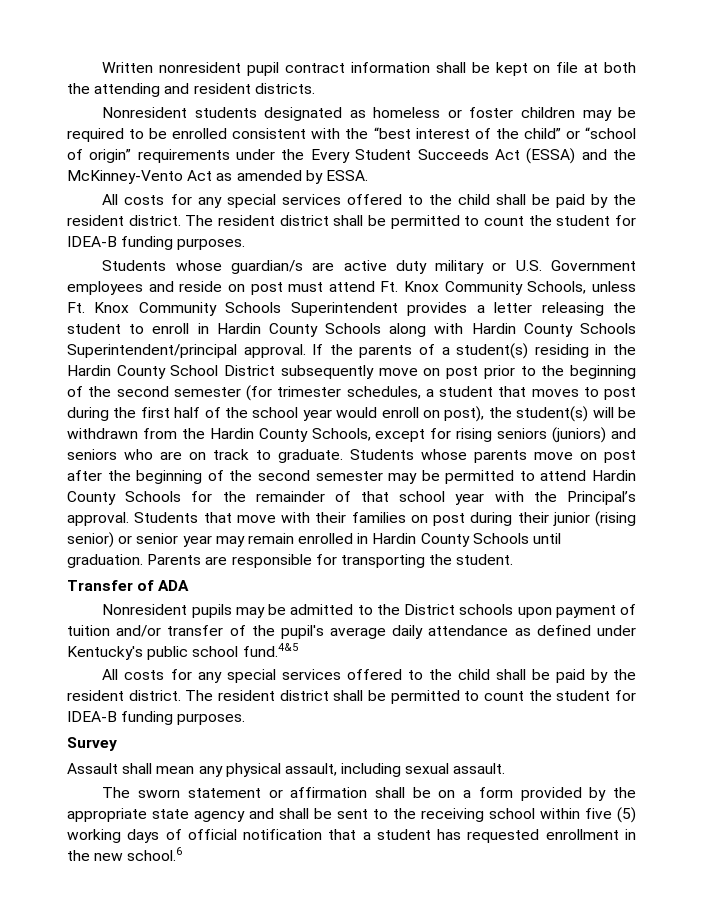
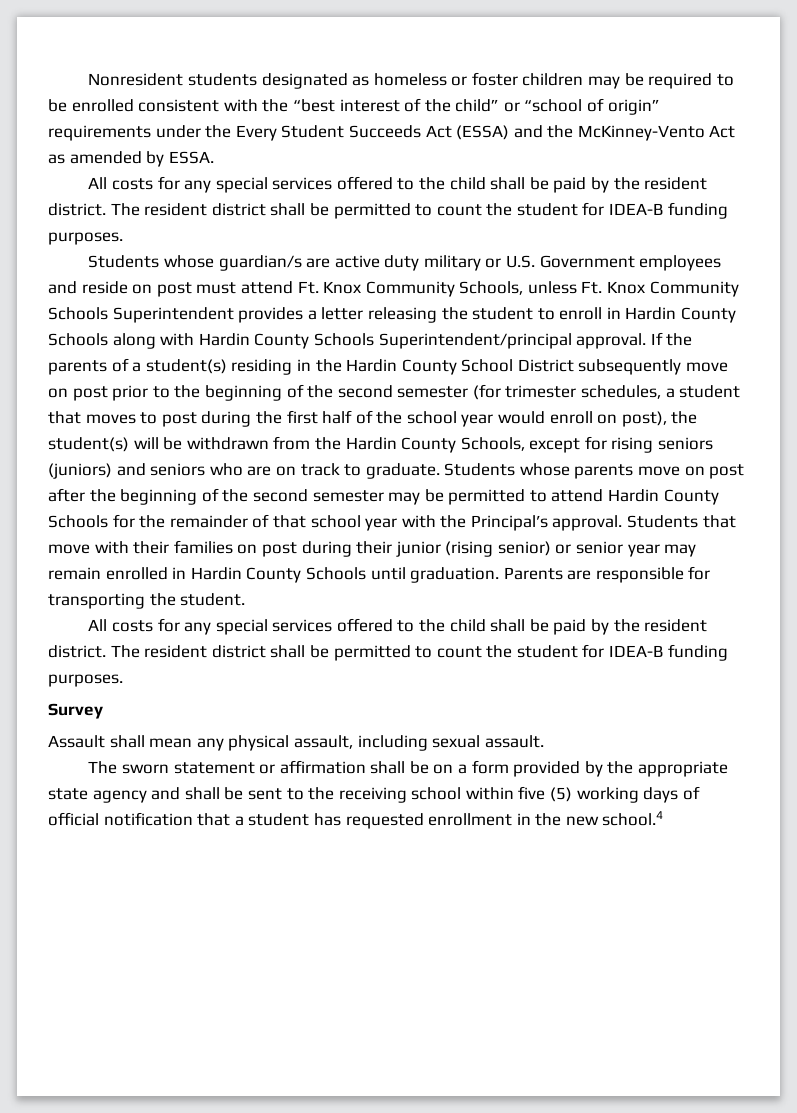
- Written nonresident pupil contract information shall be kept on file at both the attending and resident districts.
- Transfer of ADA
- Nonresident pupils may be admitted to the District schools upon payment of tuition and/or transfer of the pupil's average daily attendance as defined under Kentucky's public school fund.4&5
- The sworn statement or affirmation shall be on a form provided by the appropriate state agency and shall be sent to the receiving school within five (5) working days of official notification that a student has requested enrollment in the new school.6
+ The sworn statement or affirmation shall be on a form provided by the appropriate state agency and shall be sent to the receiving school within five (5) working days of official notification that a student has requested enrollment in the new school.4

